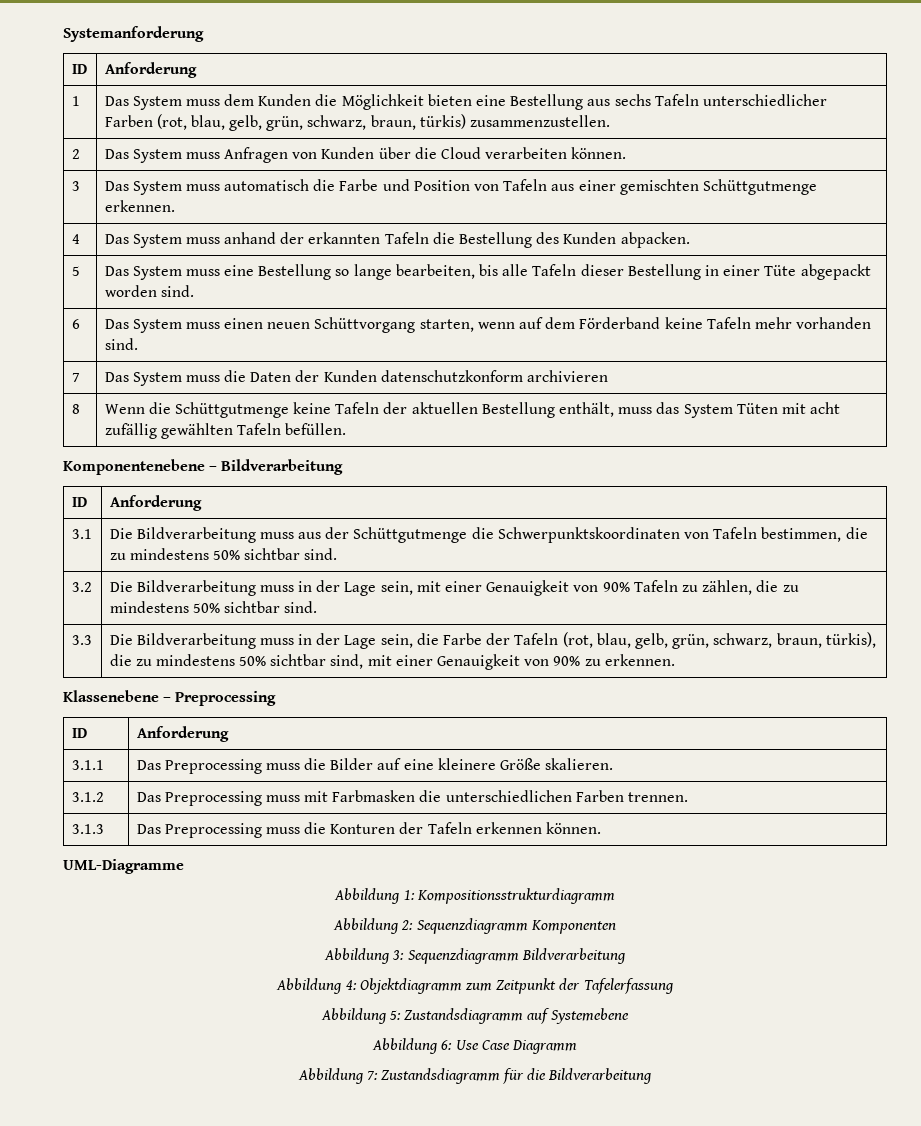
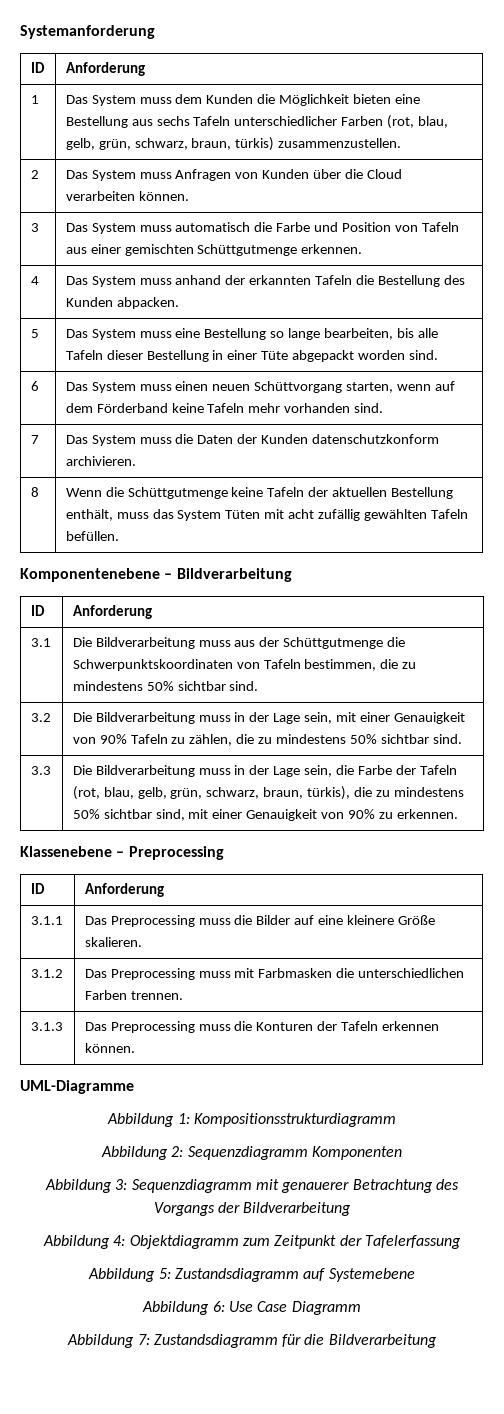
- 7 | Das System muss die Daten der Kunden datenschutzkonform archivieren
+ 7 | Das System muss die Daten der Kunden datenschutzkonform archivieren.
- Abbildung 3: Sequenzdiagramm Bildverarbeitung
+ Abbildung 3: Sequenzdiagramm mit genauerer Betrachtung des Vorgangs der Bildverarbeitung

